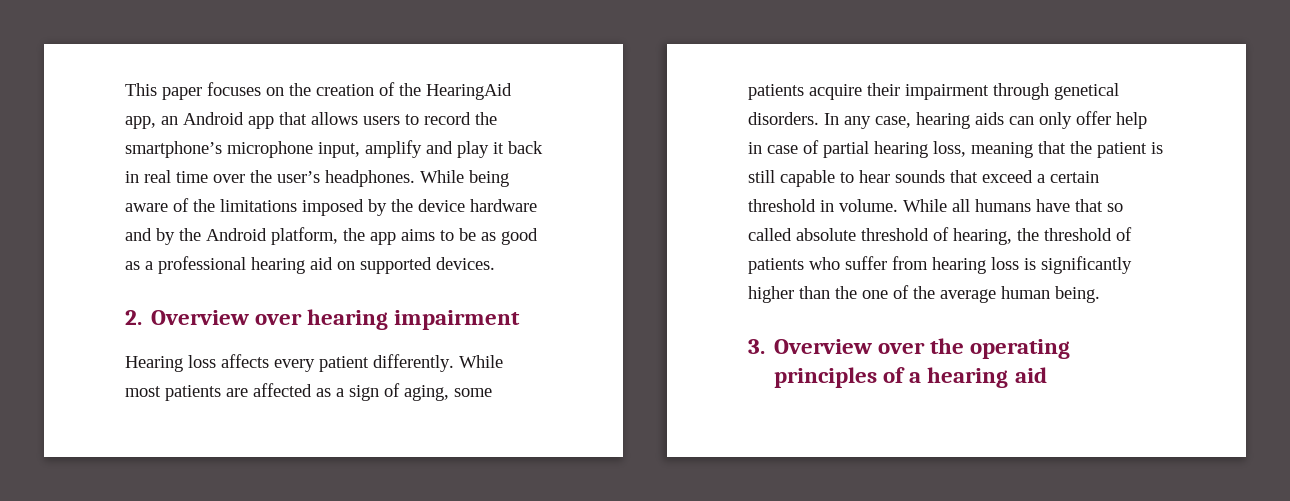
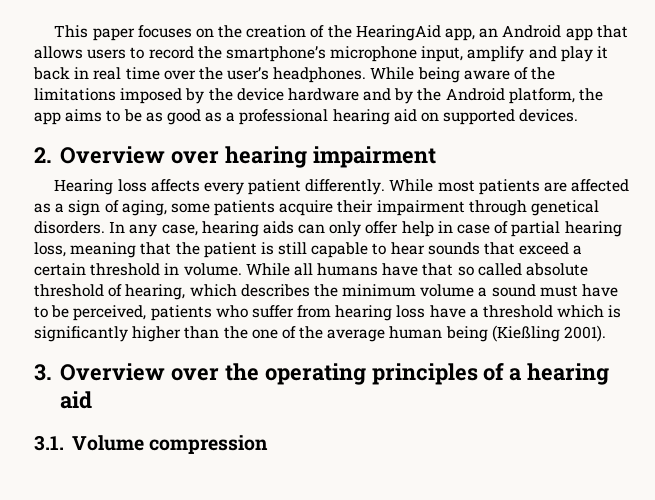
- While all humans have that so called absolute threshold of hearing, the threshold of patients who suffer from hearing loss is significantly higher than the one of the average human being.
+ While all humans have that so called absolute threshold of hearing, which describes the minimum volume a sound must have to be perceived, patients who suffer from hearing loss have a threshold which is significantly higher than the one of the average human being (Kießling 2001).
+ 3.1. Volume compression

